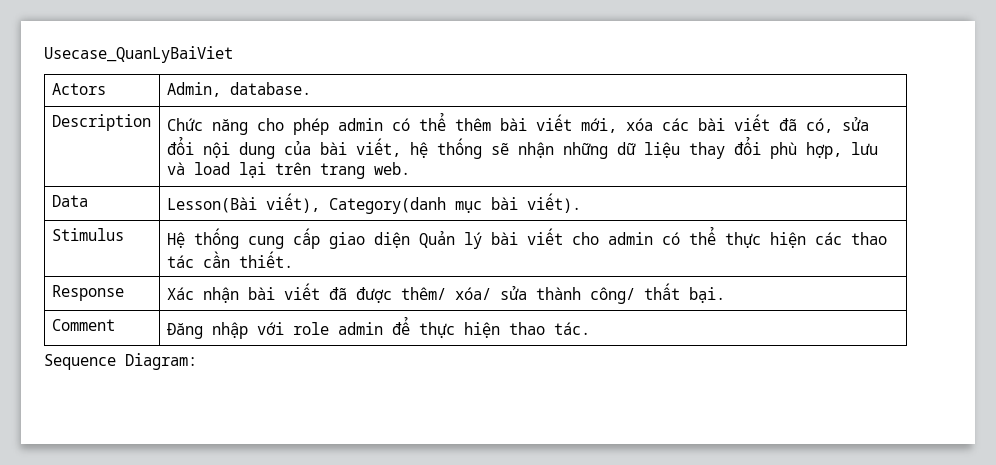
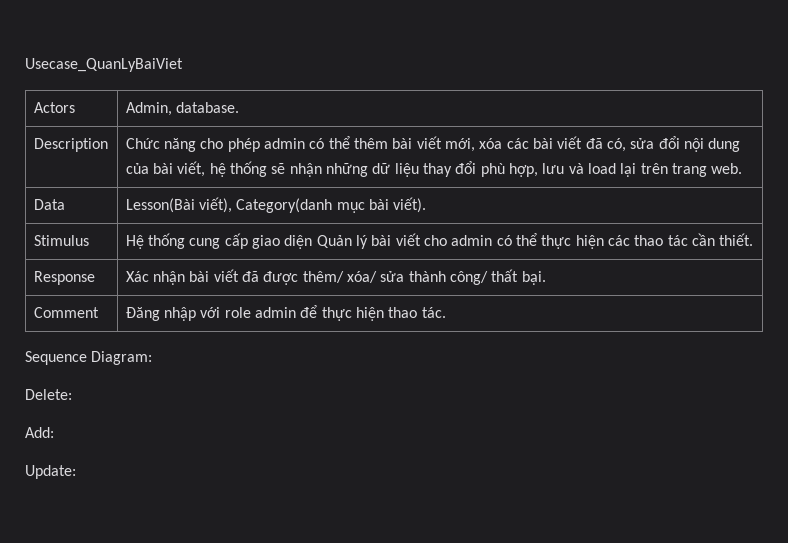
+ Delete:
+ Add:
+ Update:

